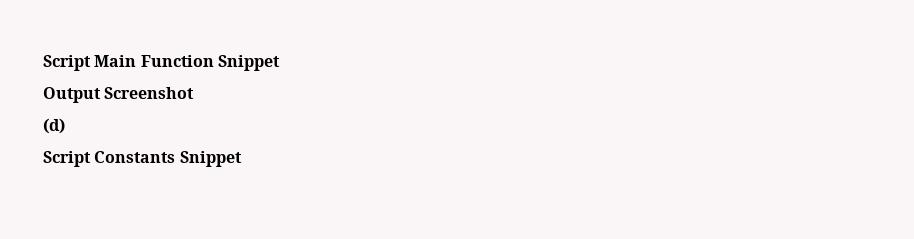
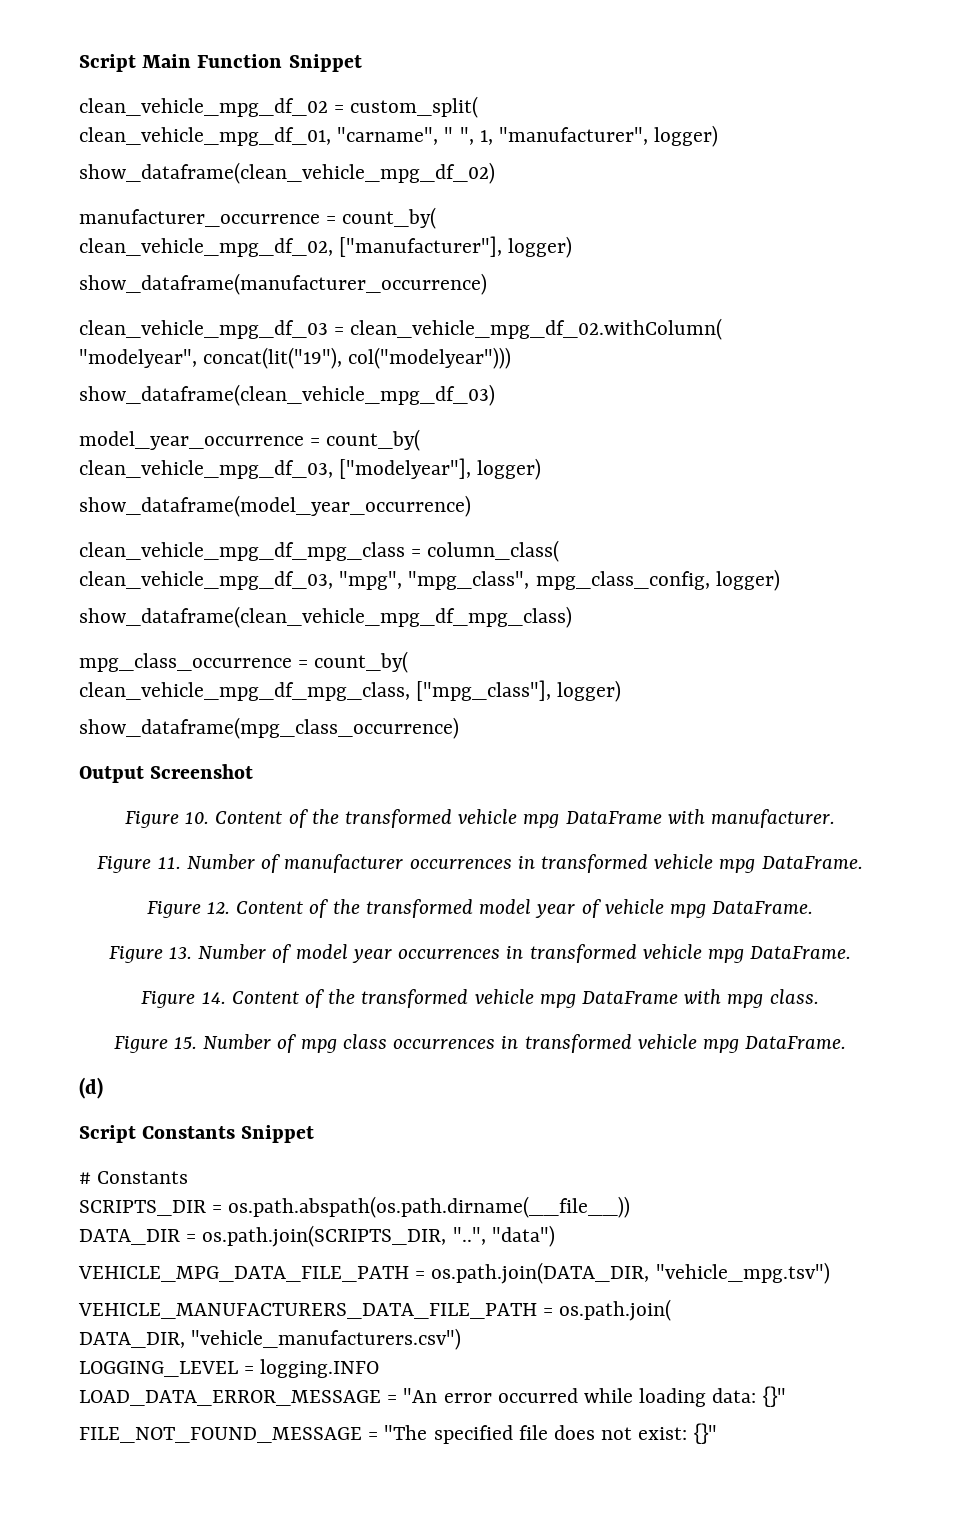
+ clean_vehicle_mpg_df_02 = custom_split(
+ clean_vehicle_mpg_df_01, "carname", " ", 1, "manufacturer", logger)
+ show_dataframe(clean_vehicle_mpg_df_02)
+ manufacturer_occurrence = count_by(
+ clean_vehicle_mpg_df_02, ["manufacturer"], logger)
+ show_dataframe(manufacturer_occurrence)
+ clean_vehicle_mpg_df_03 = clean_vehicle_mpg_df_02.withColumn(
+ "modelyear", concat(lit("19"), col("modelyear")))
+ show_dataframe(clean_vehicle_mpg_df_03)
+ model_year_occurrence = count_by(
+ clean_vehicle_mpg_df_03, ["modelyear"], logger)
+ show_dataframe(model_year_occurrence)
+ clean_vehicle_mpg_df_mpg_class = column_class(
+ clean_vehicle_mpg_df_03, "mpg", "mpg_class", mpg_class_config, logger)
+ show_dataframe(clean_vehicle_mpg_df_mpg_class)
+ mpg_class_occurrence = count_by(
+ clean_vehicle_mpg_df_mpg_class, ["mpg_class"], logger)
+ show_dataframe(mpg_class_occurrence)
  Output Screenshot
+ Figure 10. Content of the transformed vehicle mpg DataFrame with manufacturer.
+ Figure 11. Number of manufacturer occurrences in transformed vehicle mpg DataFrame.
+ Figure 12. Content of the transformed model year of vehicle mpg DataFrame.
+ Figure 13. Number of model year occurrences in transformed vehicle mpg DataFrame.
+ Figure 14. Content of the transformed vehicle mpg DataFrame with mpg class.
+ Figure 15. Number of mpg class occurrences in transformed vehicle mpg DataFrame.
  (d)
  Script Constants Snippet
+ # Constants
+ SCRIPTS_DIR = os.path.abspath(os.path.dirname(__file__))
+ DATA_DIR = os.path.join(SCRIPTS_DIR, "..", "data")
+ VEHICLE_MPG_DATA_FILE_PATH = os.path.join(DATA_DIR, "vehicle_mpg.tsv")
+ VEHICLE_MANUFACTURERS_DATA_FILE_PATH = os.path.join(
+ DATA_DIR, "vehicle_manufacturers.csv")
+ LOGGING_LEVEL = logging.INFO
+ LOAD_DATA_ERROR_MESSAGE = "An error occurred while loading data: {}"
+ FILE_NOT_FOUND_MESSAGE = "The specified file does not exist: {}"

